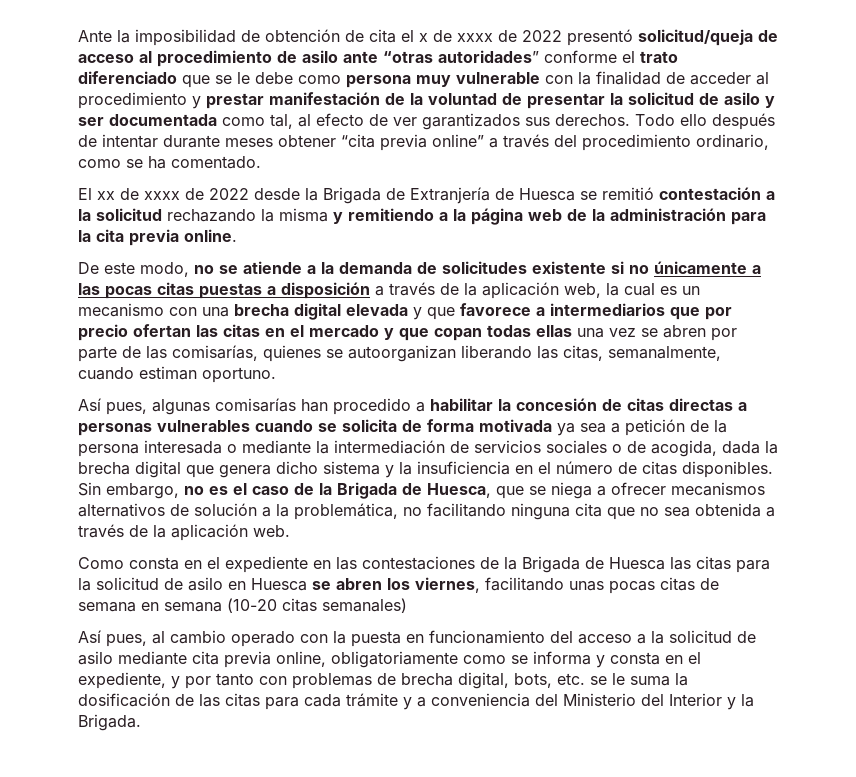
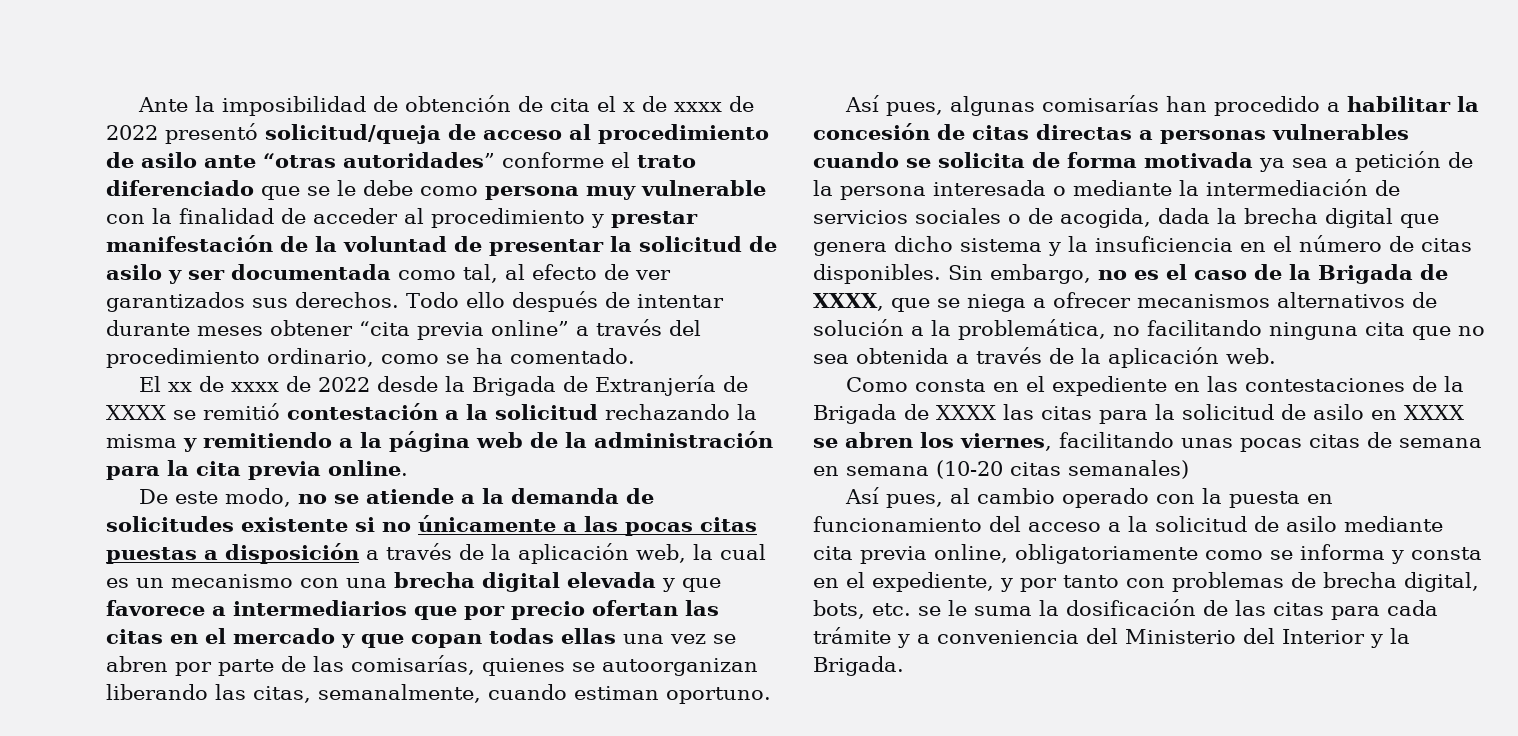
- El xx de xxxx de 2022 desde la Brigada de Extranjería de Huesca se remitió contestación a la solicitud rechazando la misma y remitiendo a la página web de la administración para la cita previa online.
+ El xx de xxxx de 2022 desde la Brigada de Extranjería de XXXX se remitió contestación a la solicitud rechazando la misma y remitiendo a la página web de la administración para la cita previa online.
- Sin embargo, no es el caso de la Brigada de Huesca, que se niega a ofrecer mecanismos alternativos de solución a la problemática, no facilitando ninguna cita que no sea obtenida a través de la aplicación web.
+ Sin embargo, no es el caso de la Brigada de XXXX, que se niega a ofrecer mecanismos alternativos de solución a la problemática, no facilitando ninguna cita que no sea obtenida a través de la aplicación web.
- Como consta en el expediente en las contestaciones de la Brigada de Huesca las citas para la solicitud de asilo en Huesca se abren los viernes, facilitando unas pocas citas de semana en semana (10-20 citas semanales)
+ Como consta en el expediente en las contestaciones de la Brigada de XXXX las citas para la solicitud de asilo en XXXX se abren los viernes, facilitando unas pocas citas de semana en semana (10-20 citas semanales)

